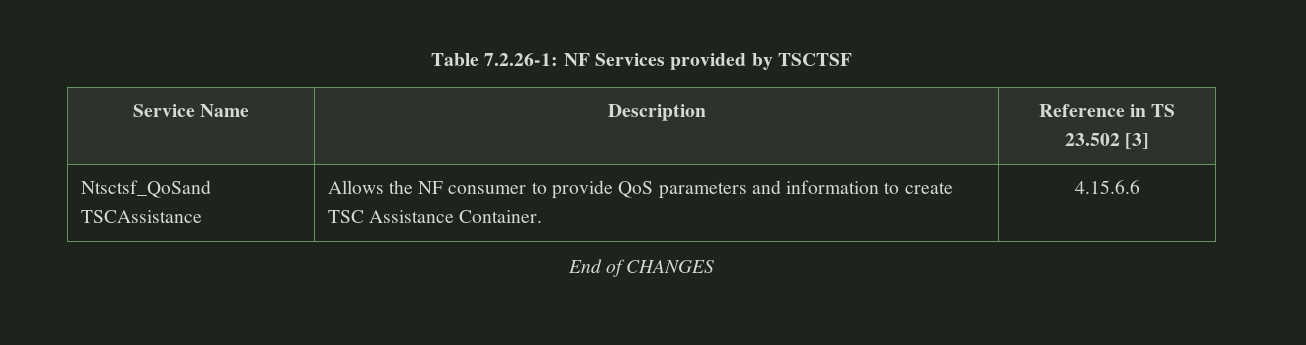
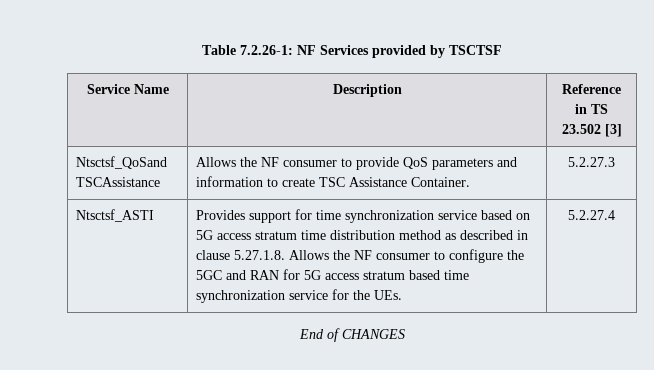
- Ntsctsf_QoSand TSCAssistance | Allows the NF consumer to provide QoS parameters and information to create TSC Assistance Container. | 4.15.6.6
+ Ntsctsf_QoSand TSCAssistance | Allows the NF consumer to provide QoS parameters and information to create TSC Assistance Container. | 5.2.27.3
+ Ntsctsf_ASTI | Provides support for time synchronization service based on 5G access stratum time distribution method as described in clause 5.27.1.8. Allows the NF consumer to configure the 5GC and RAN for 5G access stratum based time synchronization service for the UEs. | 5.2.27.4

